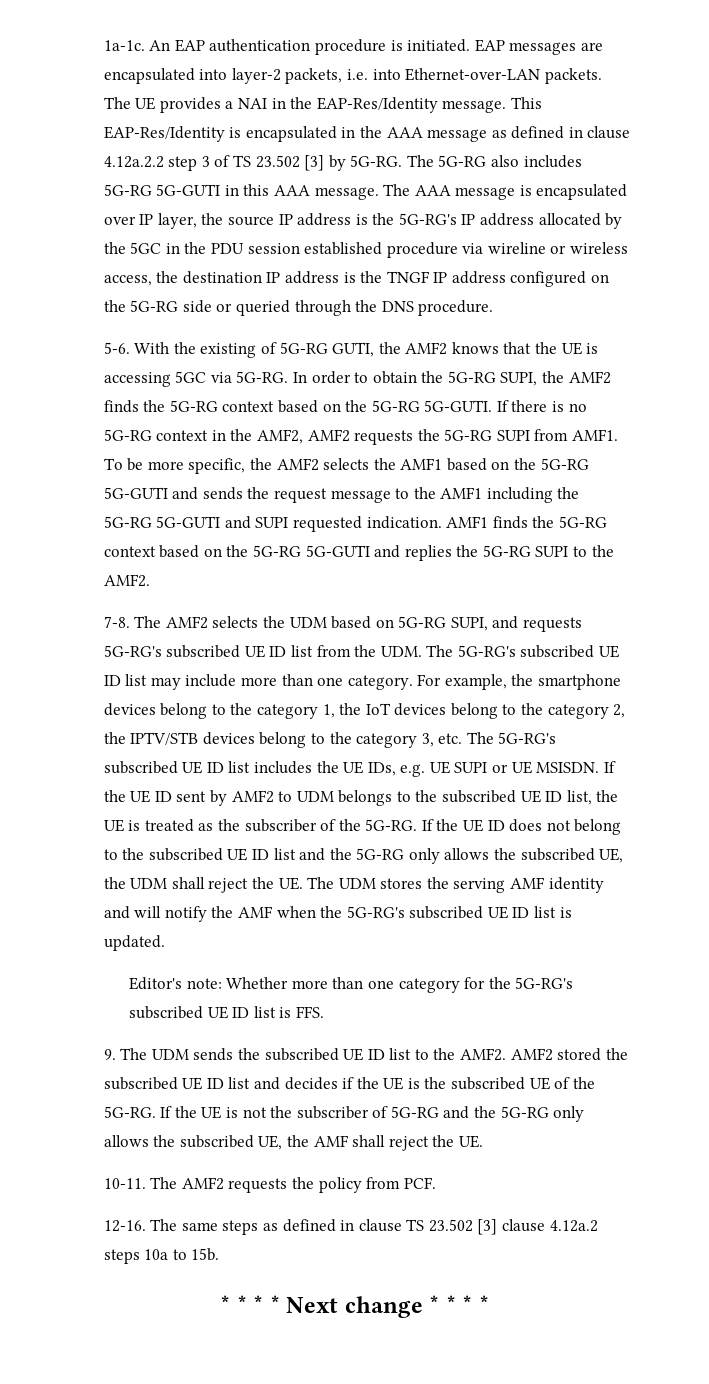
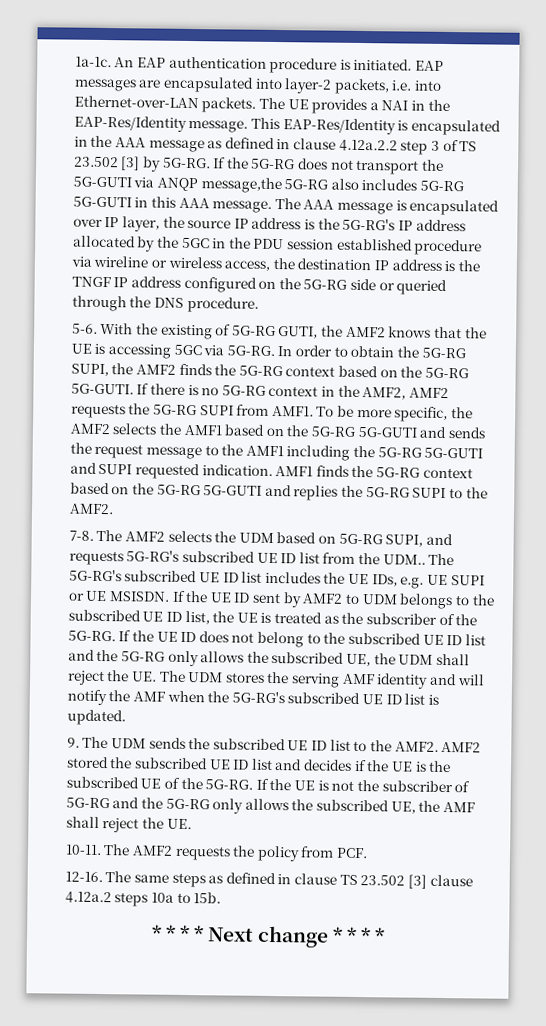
- The 5G-RG also includes 5G-RG 5G-GUTI in this AAA message.
+ If the 5G-RG does not transport the 5G-GUTI via ANQP message,the 5G-RG also includes 5G-RG 5G-GUTI in this AAA message.
- The AMF2 selects the UDM based on 5G-RG SUPI, and requests 5G-RG's subscribed UE ID list from the UDM. The 5G-RG's subscribed UE ID list may include more than one category. For example, the smartphone devices belong to the category 1, the IoT devices belong to the category 2, the IPTV/STB devices belong to the category 3, etc. The 5G-RG's subscribed UE ID list includes the UE IDs, e.g. UE SUPI or UE MSISDN.
+ The AMF2 selects the UDM based on 5G-RG SUPI, and requests 5G-RG's subscribed UE ID list from the UDM.. The 5G-RG's subscribed UE ID list includes the UE IDs, e.g. UE SUPI or UE MSISDN.
- Editor's note: Whether more than one category for the 5G-RG's subscribed UE ID list is FFS.

